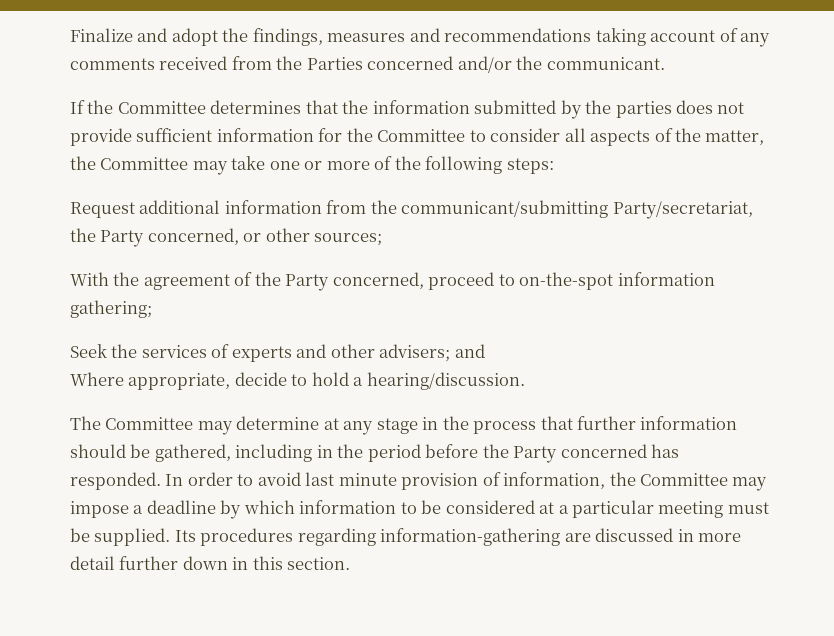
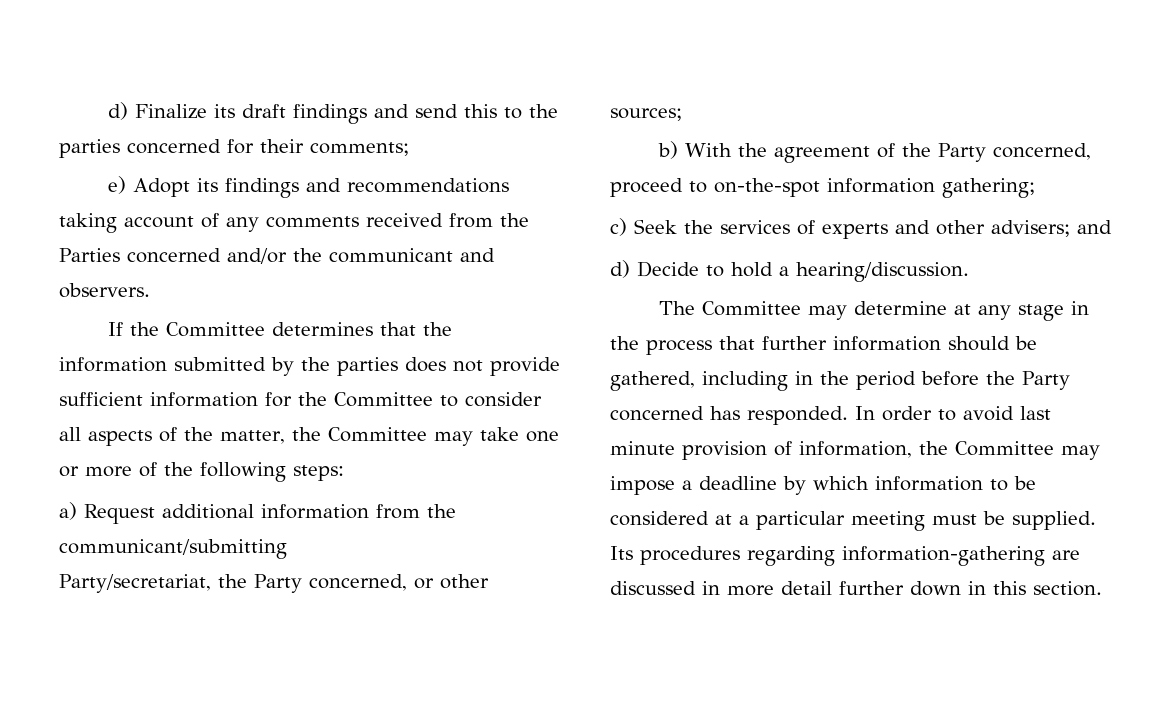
- Finalize and adopt the findings, measures and recommendations taking account of any comments received from the Parties concerned and/or the communicant.
+ d) Finalize its draft findings and send this to the parties concerned for their comments;
+ e) Adopt its findings and recommendations taking account of any comments received from the Parties concerned and/or the communicant and observers.
- Request additional information from the communicant/submitting Party/secretariat, the Party concerned, or other sources;
+ a) Request additional information from the communicant/submitting
+ Party/secretariat, the Party concerned, or other sources;
- With the agreement of the Party concerned, proceed to on-the-spot information gathering;
+ b) With the agreement of the Party concerned, proceed to on-the-spot information gathering;
- Seek the services of experts and other advisers; and
+ c) Seek the services of experts and other advisers; and
- Where appropriate, decide to hold a hearing/discussion.
+ d) Decide to hold a hearing/discussion.

